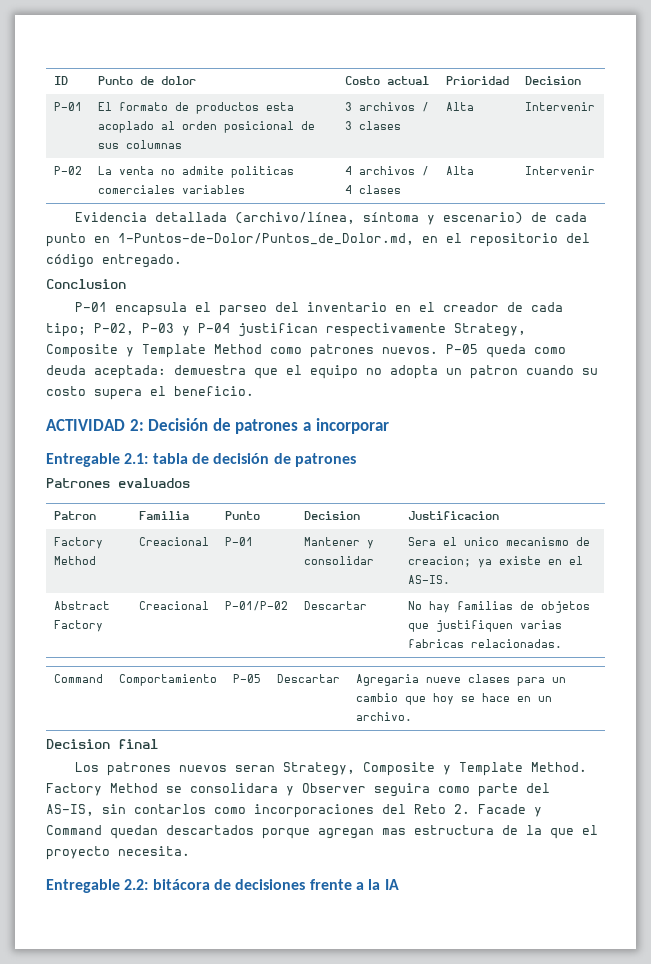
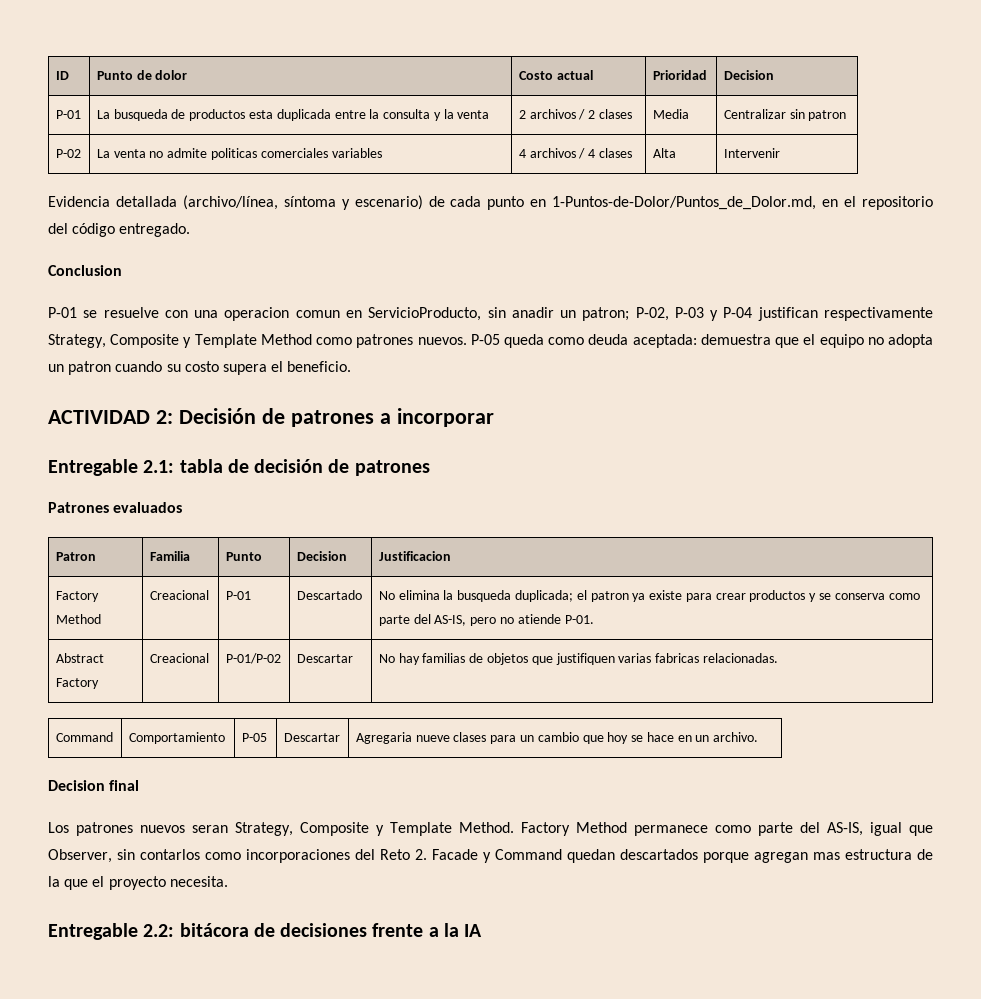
- P-01 | El formato de productos esta acoplado al orden posicional de sus columnas | 3 archivos / 3 clases | Alta | Intervenir
+ P-01 | La busqueda de productos esta duplicada entre la consulta y la venta | 2 archivos / 2 clases | Media | Centralizar sin patron
- P-01 encapsula el parseo del inventario en el creador de cada tipo; P-02, P-03 y P-04 justifican respectivamente Strategy, Composite y Template Method como patrones nuevos.
+ P-01 se resuelve con una operacion comun en ServicioProducto, sin anadir un patron; P-02, P-03 y P-04 justifican respectivamente Strategy, Composite y Template Method como patrones nuevos.
- Factory Method | Creacional | P-01 | Mantener y consolidar | Sera el unico mecanismo de creacion; ya existe en el AS-IS.
+ Factory Method | Creacional | P-01 | Descartado | No elimina la busqueda duplicada; el patron ya existe para crear productos y se conserva como parte del AS-IS, pero no atiende P-01.
- Factory Method se consolidara y Observer seguira como parte del AS-IS, sin contarlos como incorporaciones del Reto 2. Facade y Command quedan descartados porque agregan mas estructura de la que el proyecto necesita.
+ Factory Method permanece como parte del AS-IS, igual que Observer, sin contarlos como incorporaciones del Reto 2. Facade y Command quedan descartados porque agregan mas estructura de la que el proyecto necesita.

